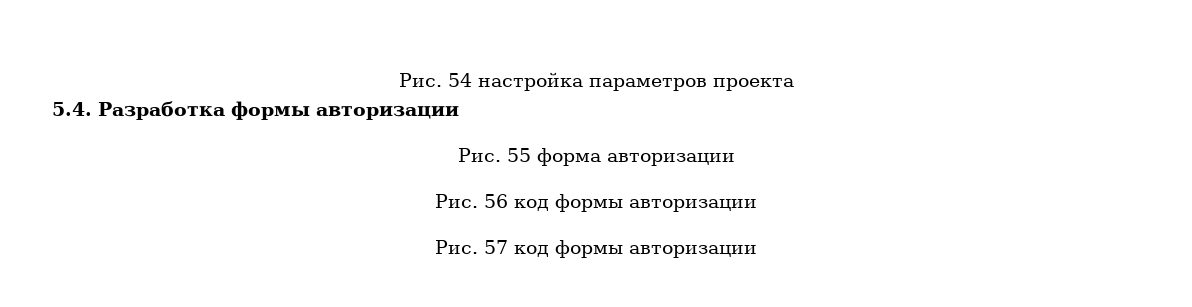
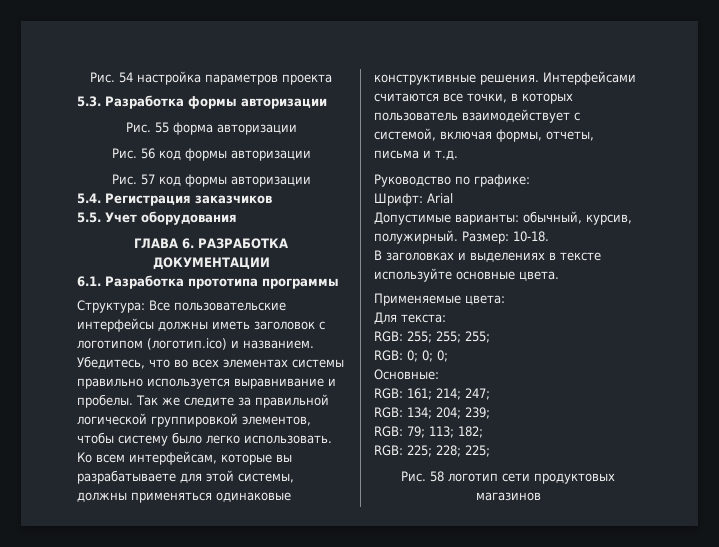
- 5.4. Разработка формы авторизации
+ 5.3. Разработка формы авторизации
+ 5.4. Регистрация заказчиков
+ 5.5. Учет оборудования
+ ГЛАВА 6. РАЗРАБОТКА ДОКУМЕНТАЦИИ
+ 6.1. Разработка прототипа программы
+ Структура: Все пользовательские интерфейсы должны иметь заголовок с логотипом (логотип.ico) и названием. Убедитесь, что во всех элементах системы правильно используется выравнивание и пробелы. Так же следите за правильной логической группировкой элементов, чтобы систему было легко использовать. Ко всем интерфейсам, которые вы разрабатываете для этой системы, должны применяться одинаковые конструктивные решения. Интерфейсами считаются все точки, в которых пользователь взаимодействует с системой, включая формы, отчеты, письма и т.д.
+ Руководство по графике:
+ Шрифт: Arial
+ Допустимые варианты: обычный, курсив, полужирный. Размер: 10-18.
+ В заголовках и выделениях в тексте используйте основные цвета.
+ Применяемые цвета:
+ Для текста:
+ RGB: 255; 255; 255;
+ RGB: 0; 0; 0;
+ Основные:
+ RGB: 161; 214; 247;
+ RGB: 134; 204; 239;
+ RGB: 79; 113; 182;
+ RGB: 225; 228; 225;
+ Рис. 58 логотип сети продуктовых магазинов

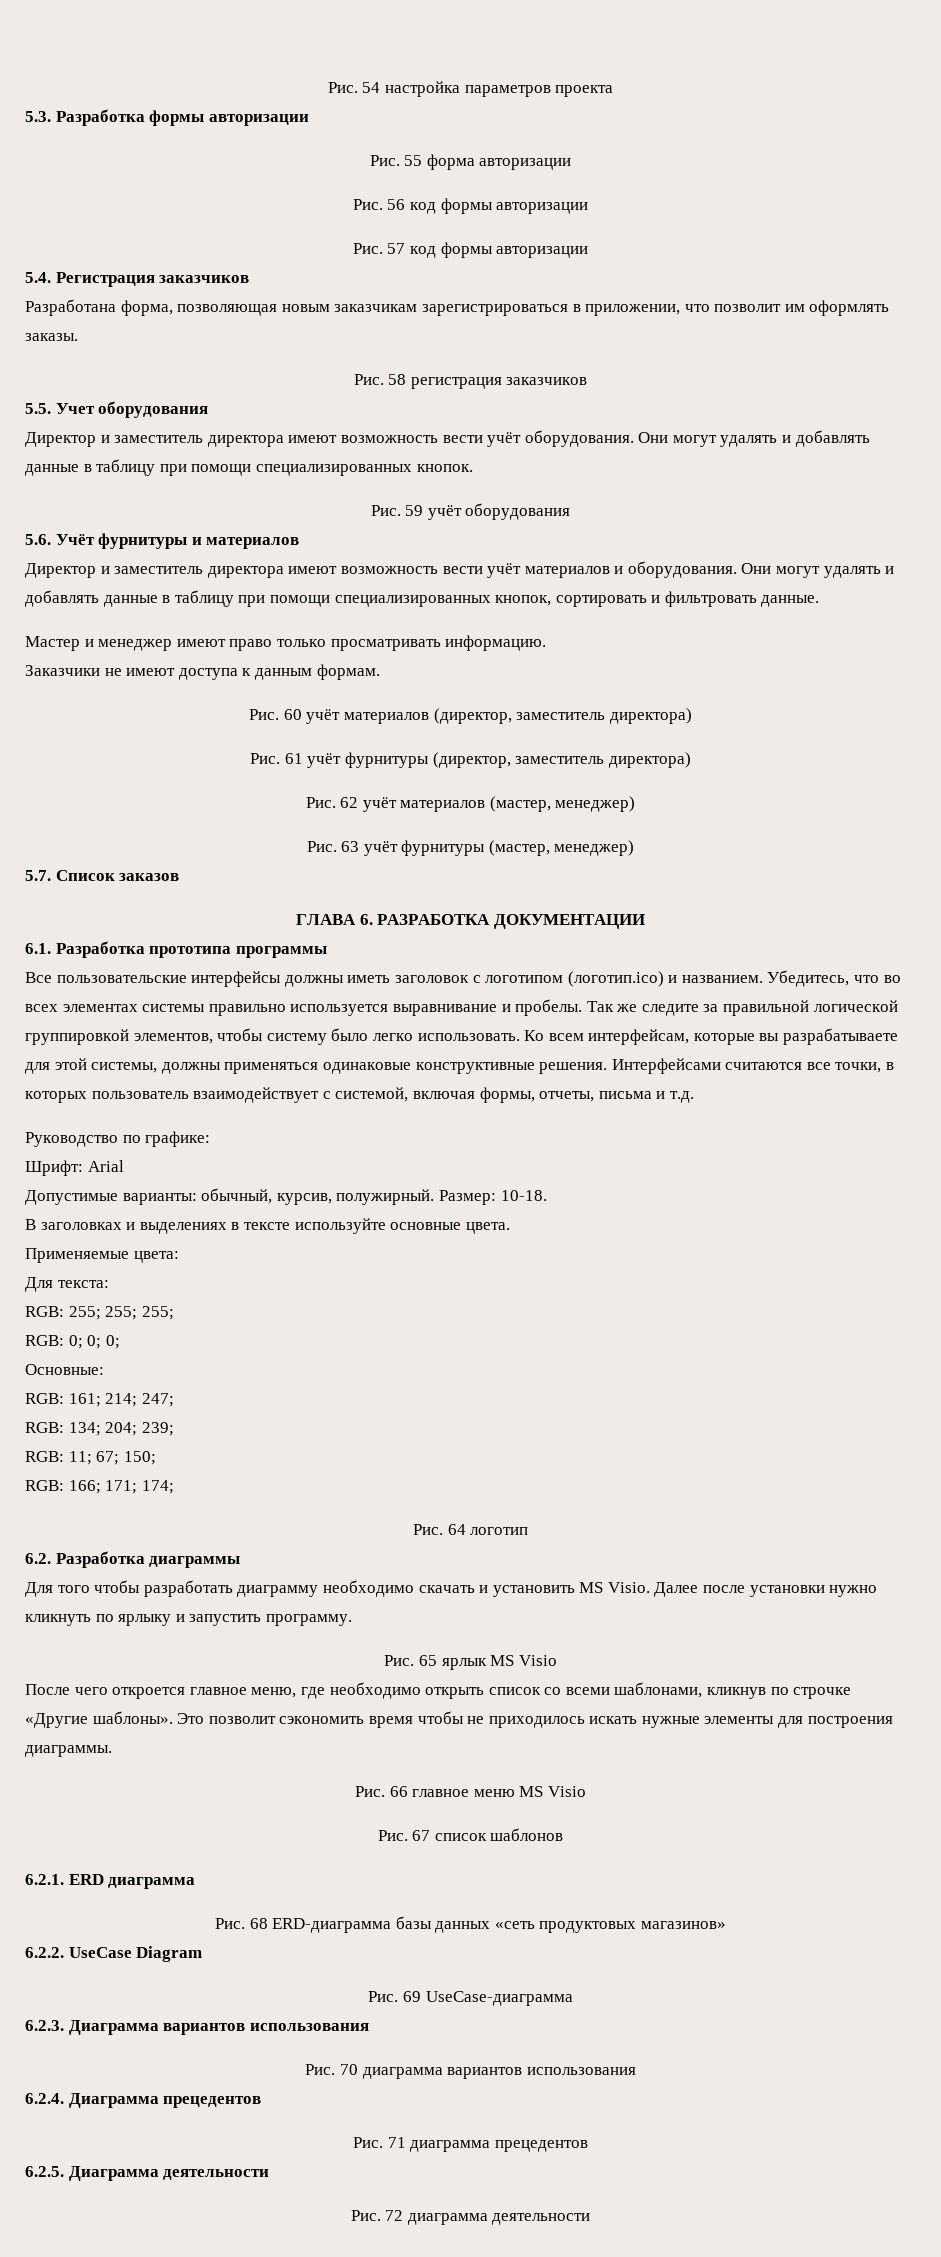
+ Разработана форма, позволяющая новым заказчикам зарегистрироваться в приложении, что позволит им оформлять заказы.
+ Рис. 58 регистрация заказчиков
  5.5. Учет оборудования
+ Директор и заместитель директора имеют возможность вести учёт оборудования. Они могут удалять и добавлять данные в таблицу при помощи специализированных кнопок.
+ Рис. 59 учёт оборудования
+ 5.6. Учёт фурнитуры и материалов
+ Директор и заместитель директора имеют возможность вести учёт материалов и оборудования. Они могут удалять и добавлять данные в таблицу при помощи специализированных кнопок, сортировать и фильтровать данные.
+ Мастер и менеджер имеют право только просматривать информацию.
+ Заказчики не имеют доступа к данным формам.
+ Рис. 60 учёт материалов (директор, заместитель директора)
+ Рис. 61 учёт фурнитуры (директор, заместитель директора)
+ Рис. 62 учёт материалов (мастер, менеджер)
+ Рис. 63 учёт фурнитуры (мастер, менеджер)
+ 5.7. Список заказов
- Структура: Все пользовательские интерфейсы должны иметь заголовок с логотипом (логотип.ico) и названием.
+ Все пользовательские интерфейсы должны иметь заголовок с логотипом (логотип.ico) и названием.
- RGB: 79; 113; 182;
- RGB: 225; 228; 225;
- Рис. 58 логотип сети продуктовых магазинов
+ RGB: 11; 67; 150;
+ RGB: 166; 171; 174;
+ Рис. 64 логотип
+ 6.2. Разработка диаграммы
+ Для того чтобы разработать диаграмму необходимо скачать и установить MS Visio. Далее после установки нужно кликнуть по ярлыку и запустить программу.
+ Рис. 65 ярлык MS Visio
+ После чего откроется главное меню, где необходимо открыть список со всеми шаблонами, кликнув по строчке «Другие шаблоны». Это позволит сэкономить время чтобы не приходилось искать нужные элементы для построения диаграммы.
+ Рис. 66 главное меню MS Visio
+ Рис. 67 список шаблонов
+ 6.2.1. ERD диаграмма
+ Рис. 68 ERD-диаграмма базы данных «сеть продуктовых магазинов»
+ 6.2.2. UseCase Diagram
+ Рис. 69 UseCase-диаграмма
+ 6.2.3. Диаграмма вариантов использования
+ Рис. 70 диаграмма вариантов использования
+ 6.2.4. Диаграмма прецедентов
+ Рис. 71 диаграмма прецедентов
+ 6.2.5. Диаграмма деятельности
+ Рис. 72 диаграмма деятельности

